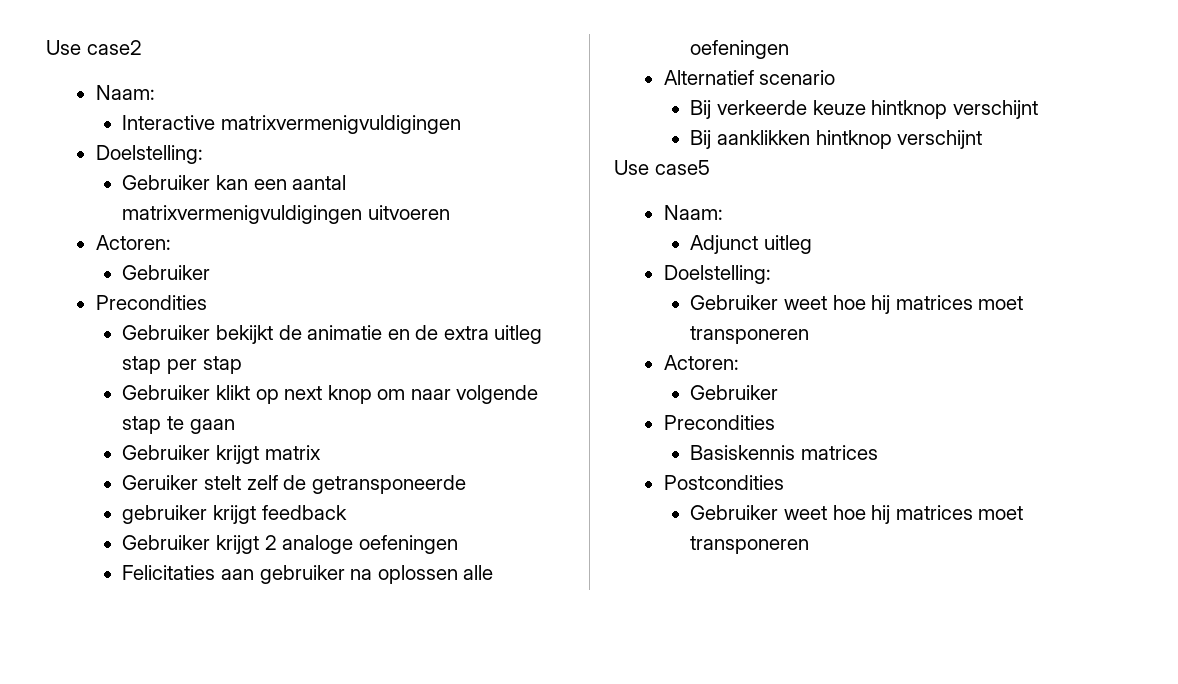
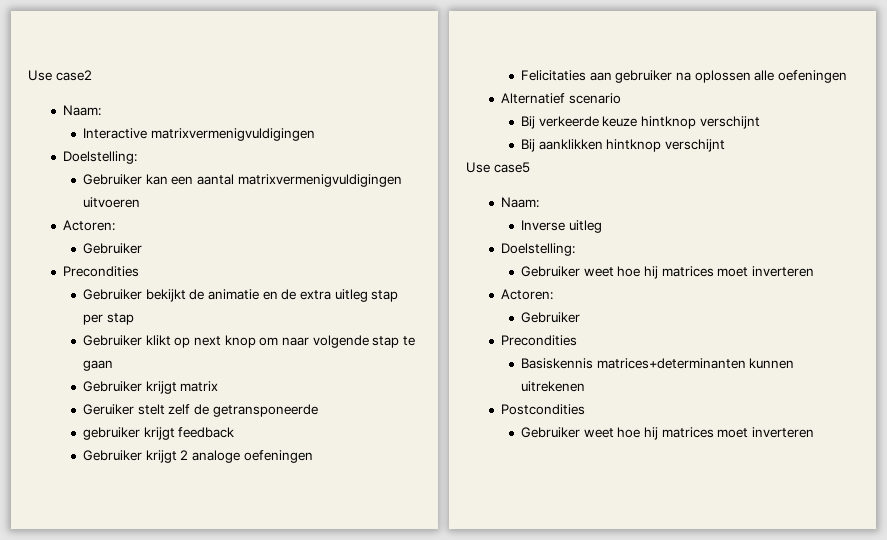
- Adjunct uitleg
+ Inverse uitleg
  Doelstelling:
- Gebruiker weet hoe hij matrices moet transponeren
+ Gebruiker weet hoe hij matrices moet inverteren
- Basiskennis matrices
+ Basiskennis matrices+determinanten kunnen uitrekenen
  Postcondities
- Gebruiker weet hoe hij matrices moet transponeren
+ Gebruiker weet hoe hij matrices moet inverteren

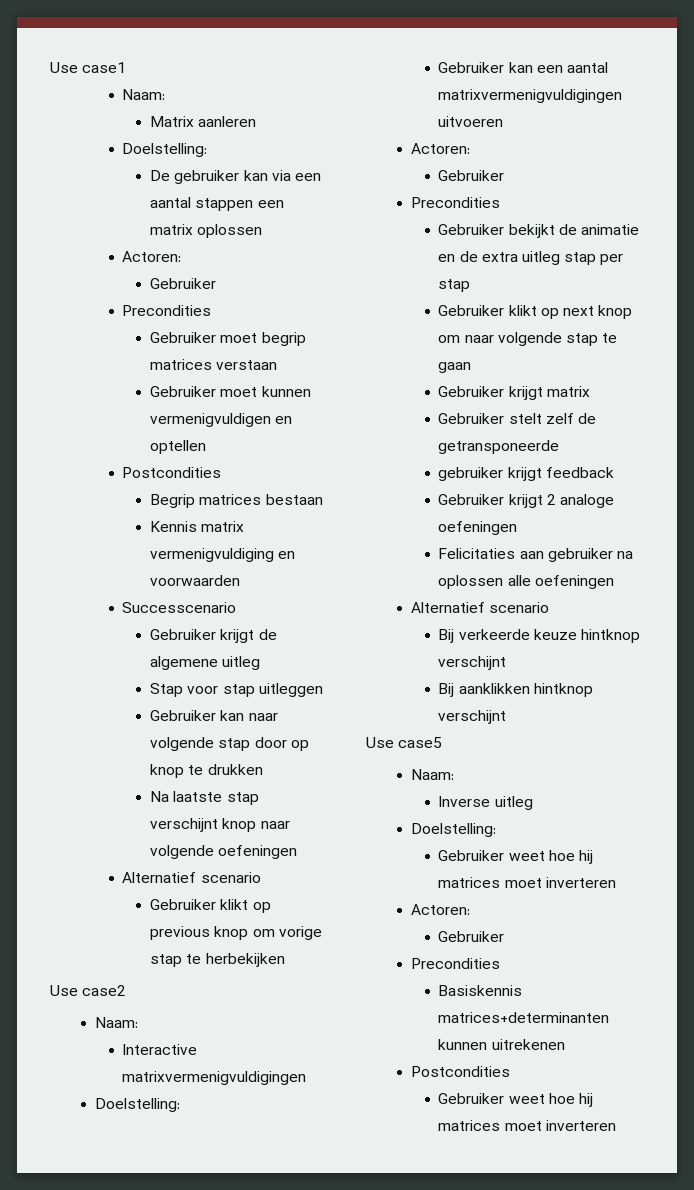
+ Use case1
+ Naam:
+ Matrix aanleren
+ Doelstelling:
+ De gebruiker kan via een aantal stappen een matrix oplossen
+ Actoren:
+ Gebruiker
+ Precondities
+ Gebruiker moet begrip matrices verstaan
+ Gebruiker moet kunnen vermenigvuldigen en optellen
+ Postcondities
+ Begrip matrices bestaan
+ Kennis matrix vermenigvuldiging en voorwaarden
+ Successcenario
+ Gebruiker krijgt de algemene uitleg
+ Stap voor stap uitleggen
+ Gebruiker kan naar volgende stap door op knop te drukken
+ Na laatste stap verschijnt knop naar volgende oefeningen
+ Alternatief scenario
+ Gebruiker klikt op previous knop om vorige stap te herbekijken
- Geruiker stelt zelf de getransponeerde
+ Gebruiker stelt zelf de getransponeerde

